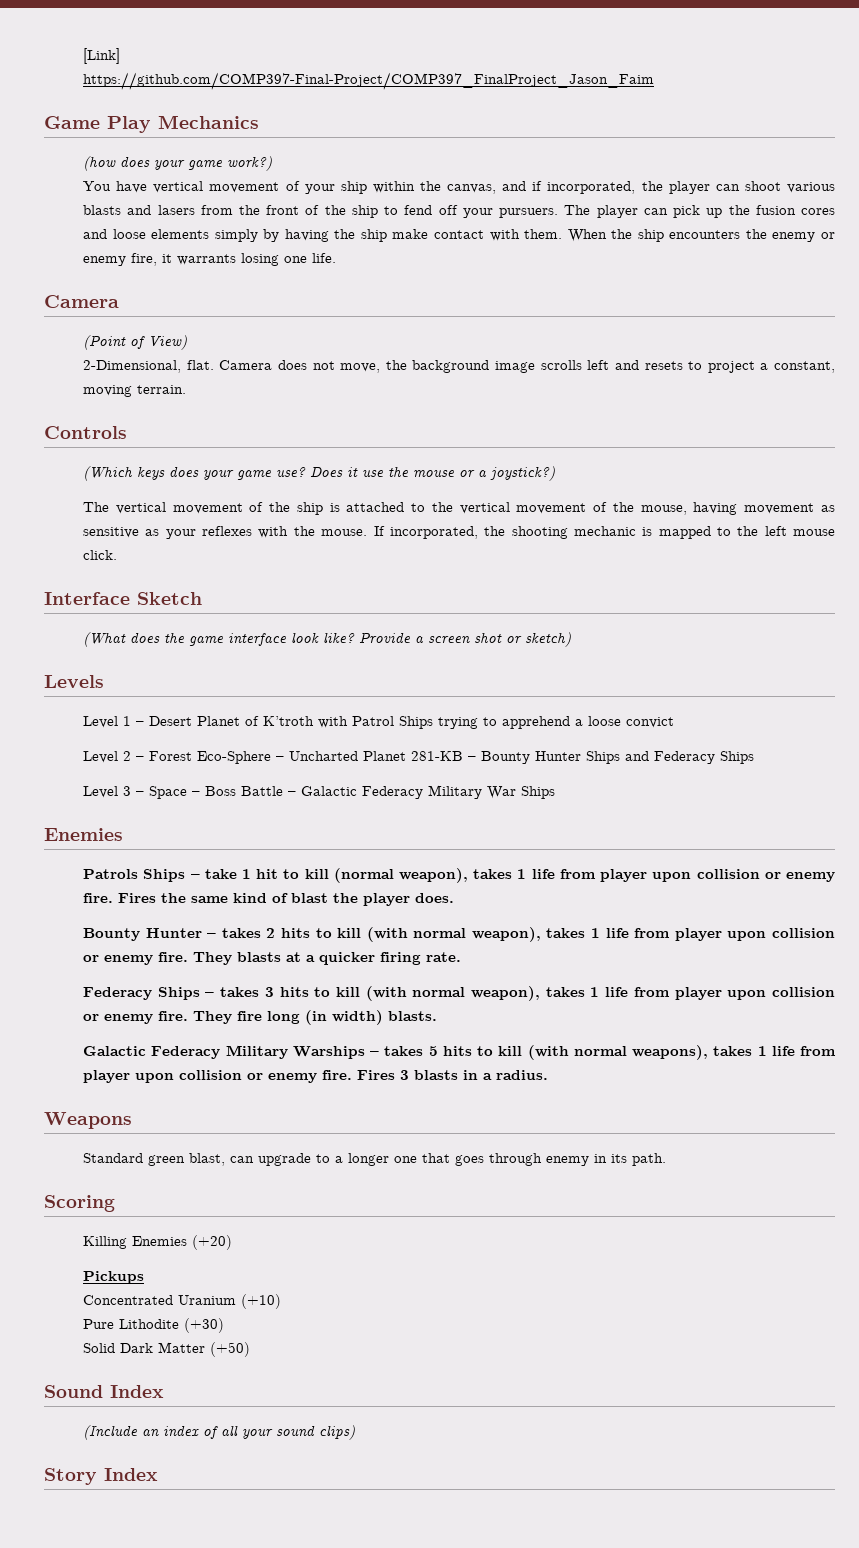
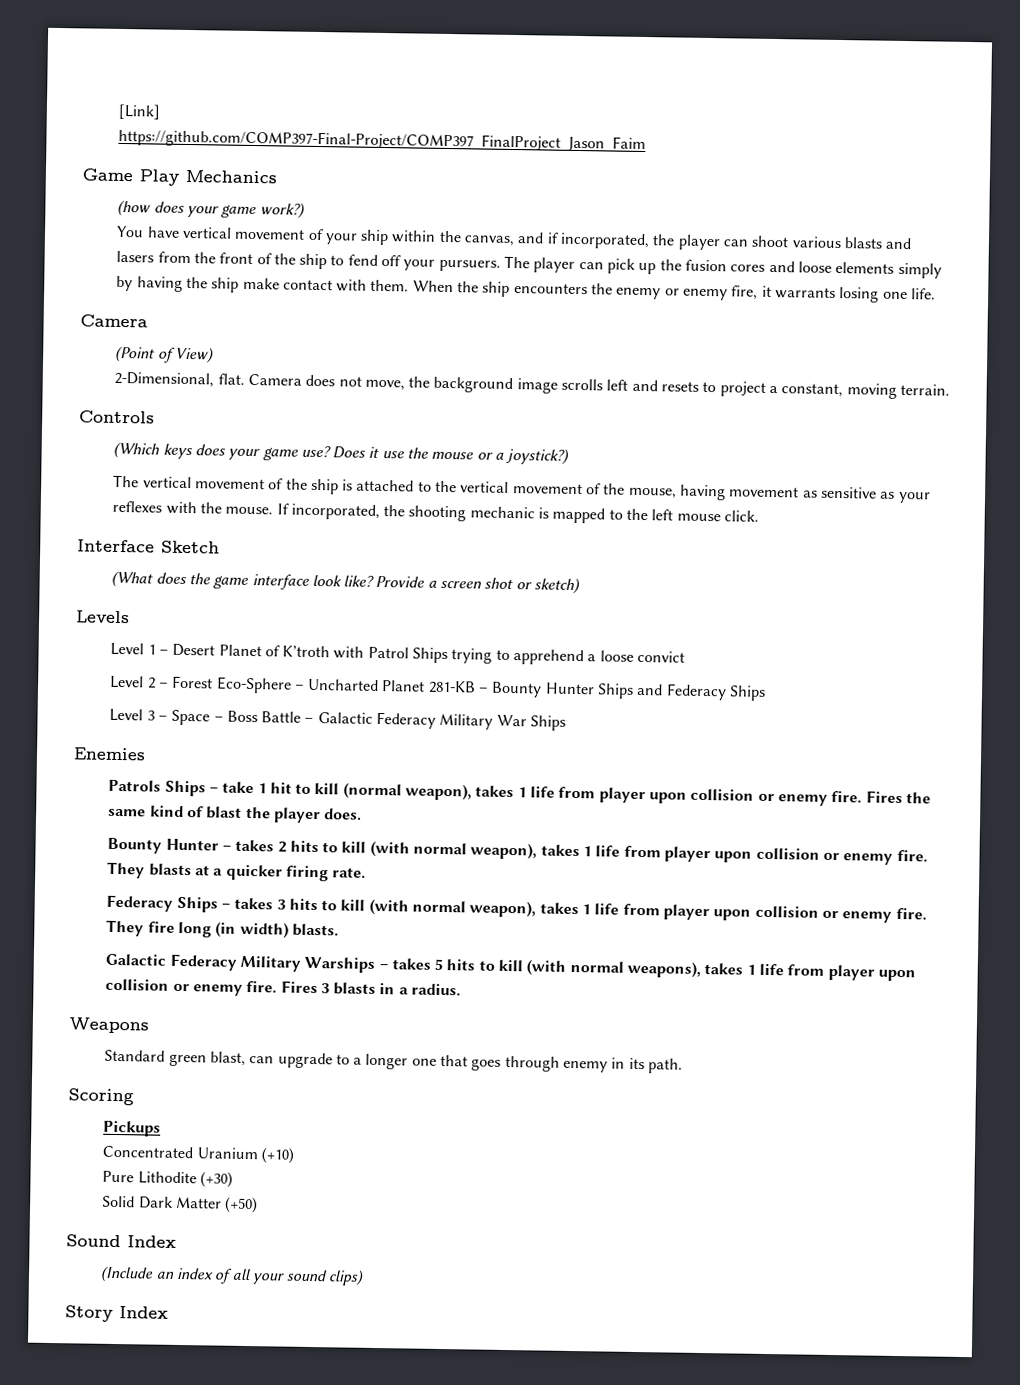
- Killing Enemies (+20)

